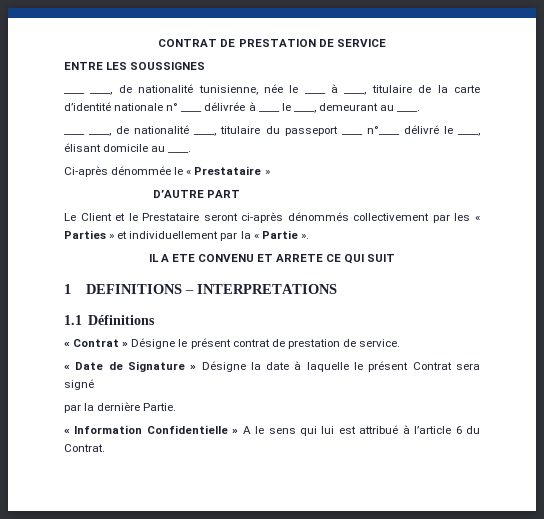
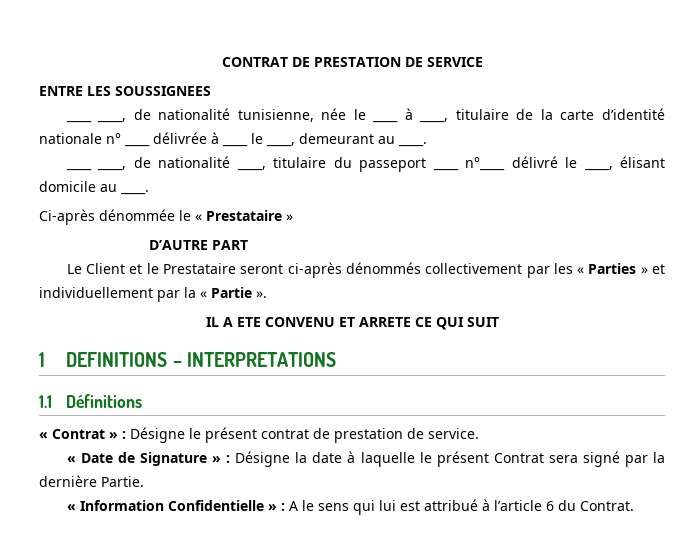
- ENTRE LES SOUSSIGNES
+ ENTRE LES SOUSSIGNEES
- « Contrat » Désigne le présent contrat de prestation de service.
+ « Contrat » : Désigne le présent contrat de prestation de service.
- « Date de Signature » Désigne la date à laquelle le présent Contrat sera signé
- par la dernière Partie.
+ « Date de Signature » : Désigne la date à laquelle le présent Contrat sera signé par la dernière Partie.
- « Information Confidentielle » A le sens qui lui est attribué à l’article 6 du Contrat.
+ « Information Confidentielle » : A le sens qui lui est attribué à l’article 6 du Contrat.

